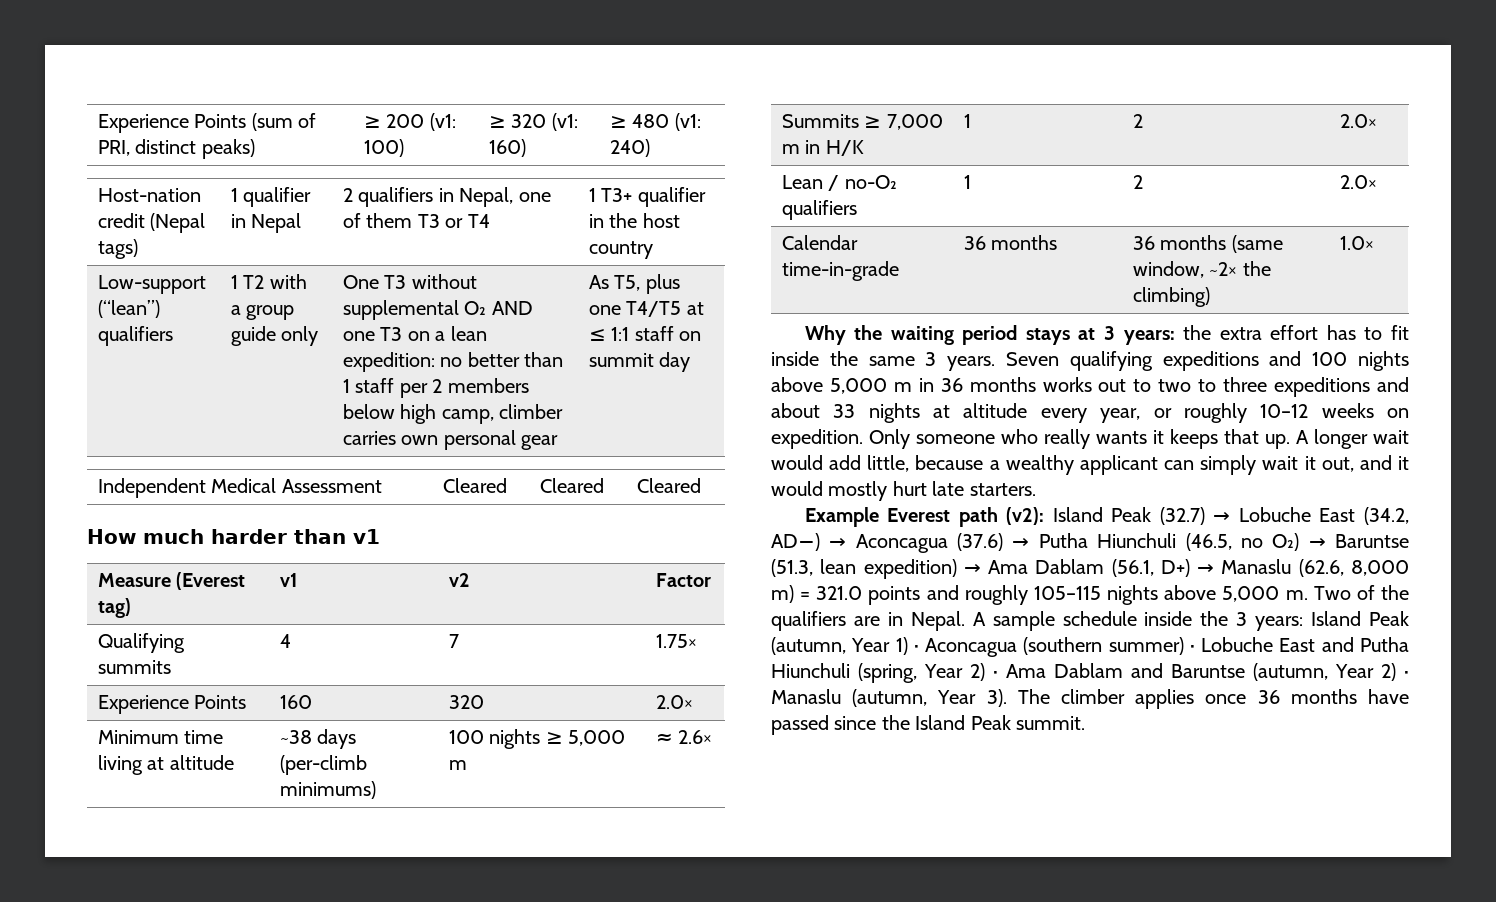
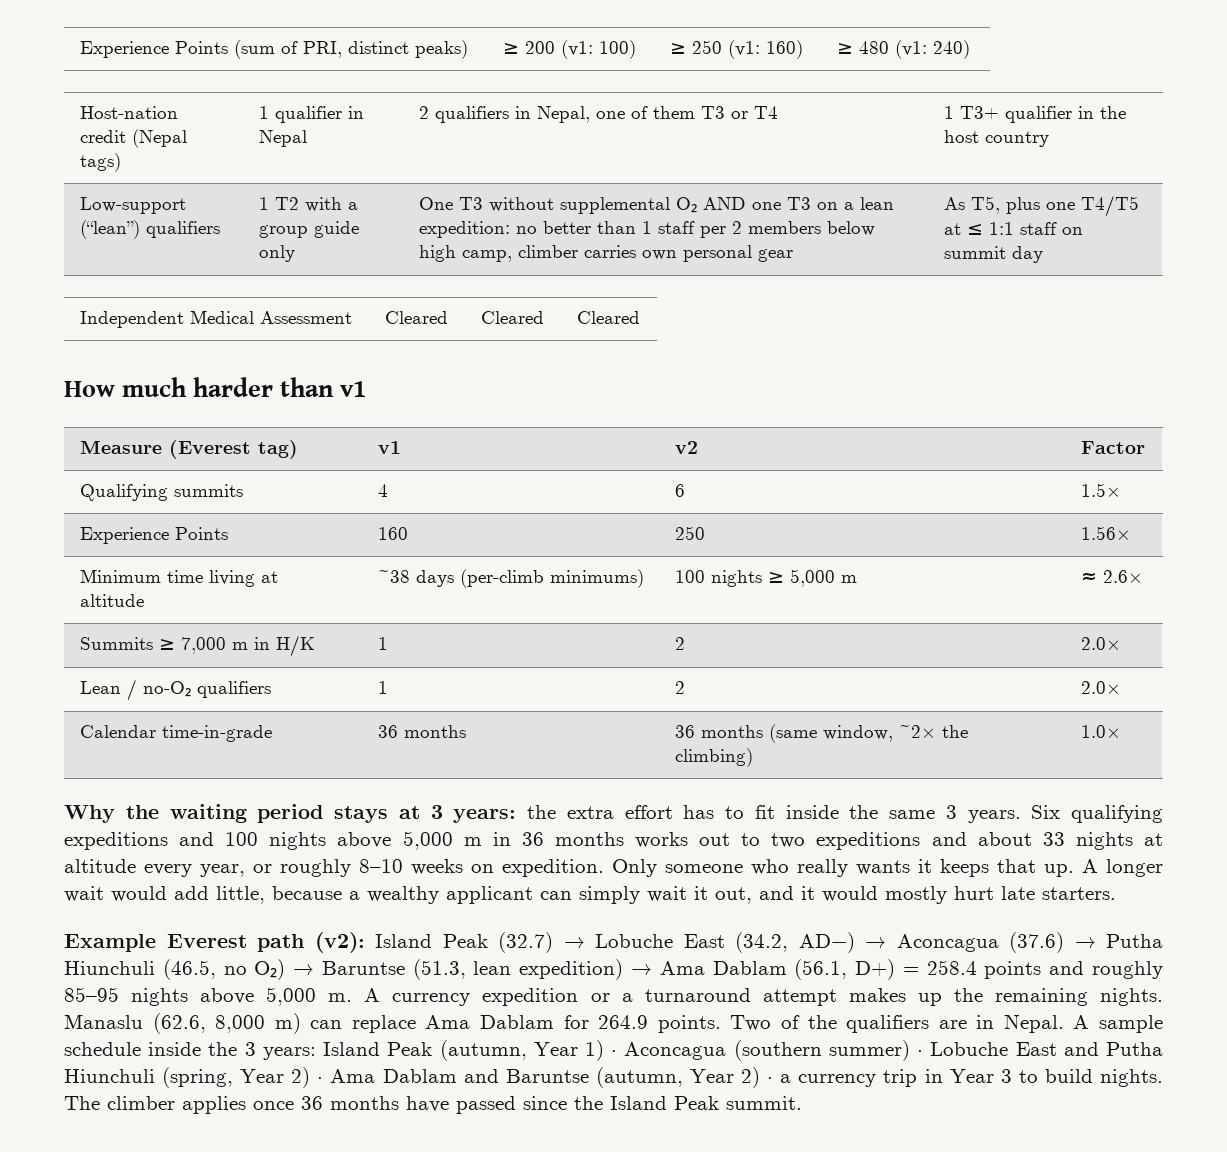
- Experience Points (sum of PRI, distinct peaks) | ≥ 200 (v1: 100) | ≥ 320 (v1: 160) | ≥ 480 (v1: 240)
+ Experience Points (sum of PRI, distinct peaks) | ≥ 200 (v1: 100) | ≥ 250 (v1: 160) | ≥ 480 (v1: 240)
- Qualifying summits | 4 | 7 | 1.75×
+ Qualifying summits | 4 | 6 | 1.5×
- Experience Points | 160 | 320 | 2.0×
+ Experience Points | 160 | 250 | 1.56×
- Seven qualifying expeditions and 100 nights above 5,000 m in 36 months works out to two to three expeditions and about 33 nights at altitude every year, or roughly 10–12 weeks on expedition.
+ Six qualifying expeditions and 100 nights above 5,000 m in 36 months works out to two expeditions and about 33 nights at altitude every year, or roughly 8–10 weeks on expedition.
- Example Everest path (v2): Island Peak (32.7) → Lobuche East (34.2, AD−) → Aconcagua (37.6) → Putha Hiunchuli (46.5, no O₂) → Baruntse (51.3, lean expedition) → Ama Dablam (56.1, D+) → Manaslu (62.6, 8,000 m) = 321.0 points and roughly 105–115 nights above 5,000 m.
+ Example Everest path (v2): Island Peak (32.7) → Lobuche East (34.2, AD−) → Aconcagua (37.6) → Putha Hiunchuli (46.5, no O₂) → Baruntse (51.3, lean expedition) → Ama Dablam (56.1, D+) = 258.4 points and roughly 85–95 nights above 5,000 m. A currency expedition or a turnaround attempt makes up the remaining nights. Manaslu (62.6, 8,000 m) can replace Ama Dablam for 264.9 points.
- A sample schedule inside the 3 years: Island Peak (autumn, Year 1) · Aconcagua (southern summer) · Lobuche East and Putha Hiunchuli (spring, Year 2) · Ama Dablam and Baruntse (autumn, Year 2) · Manaslu (autumn, Year 3).
+ A sample schedule inside the 3 years: Island Peak (autumn, Year 1) · Aconcagua (southern summer) · Lobuche East and Putha Hiunchuli (spring, Year 2) · Ama Dablam and Baruntse (autumn, Year 2) · a currency trip in Year 3 to build nights.

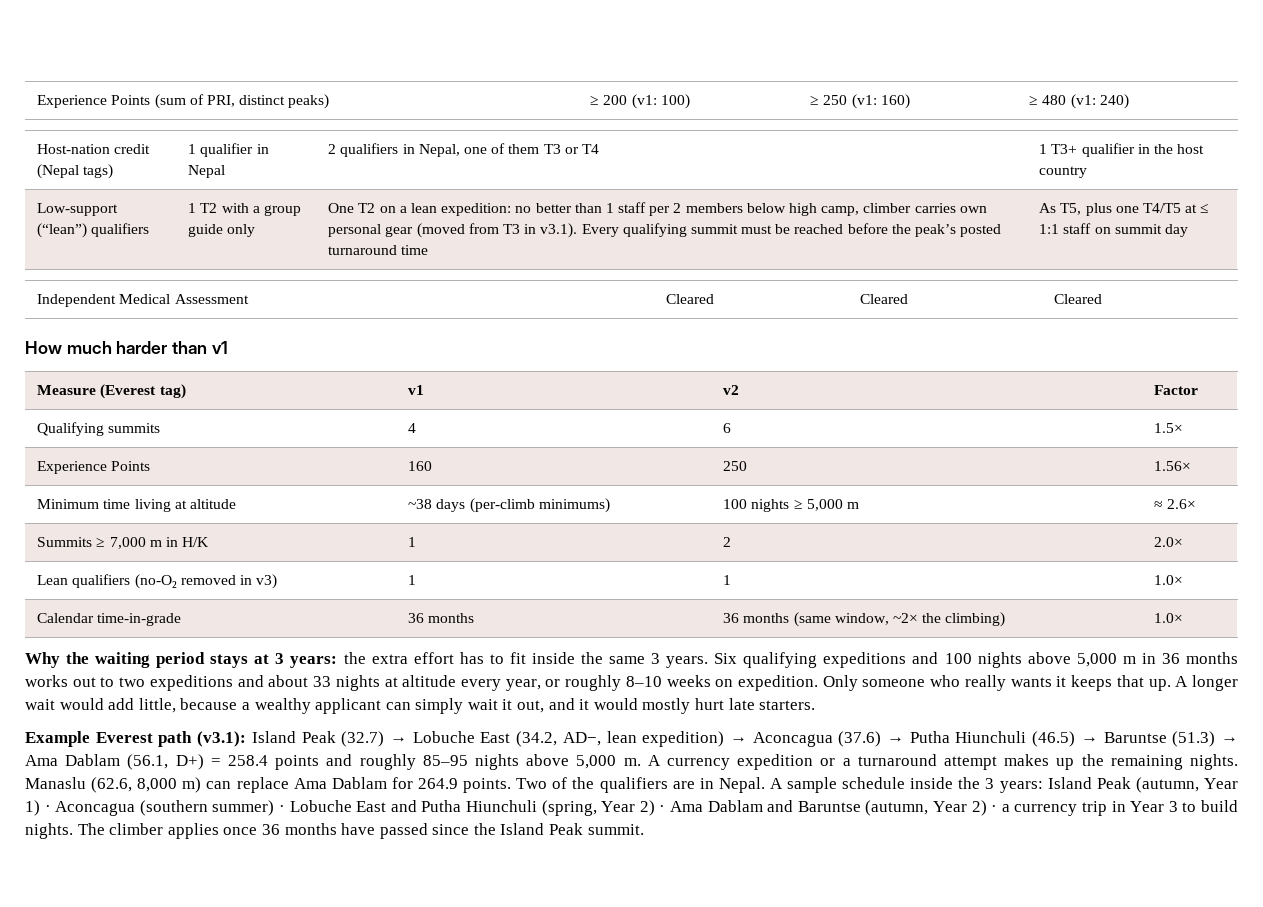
- One T3 without supplemental O₂ AND one T3 on a lean expedition: no better than 1 staff per 2 members below high camp, climber carries own personal gear
+ One T2 on a lean expedition: no better than 1 staff per 2 members below high camp, climber carries own personal gear (moved from T3 in v3.1). Every qualifying summit must be reached before the peak’s posted turnaround time
- Lean / no-O₂ qualifiers | 1 | 2 | 2.0×
+ Lean qualifiers (no-O₂ removed in v3) | 1 | 1 | 1.0×
- Example Everest path (v2): Island Peak (32.7) → Lobuche East (34.2, AD−) → Aconcagua (37.6) → Putha Hiunchuli (46.5, no O₂) → Baruntse (51.3, lean expedition) → Ama Dablam (56.1, D+) = 258.4 points and roughly 85–95 nights above 5,000 m.
+ Example Everest path (v3.1): Island Peak (32.7) → Lobuche East (34.2, AD−, lean expedition) → Aconcagua (37.6) → Putha Hiunchuli (46.5) → Baruntse (51.3) → Ama Dablam (56.1, D+) = 258.4 points and roughly 85–95 nights above 5,000 m.

